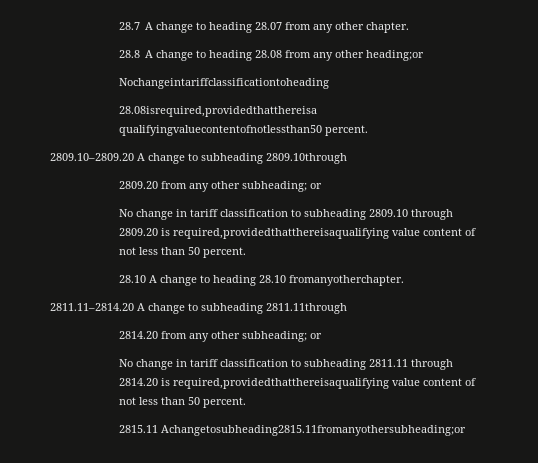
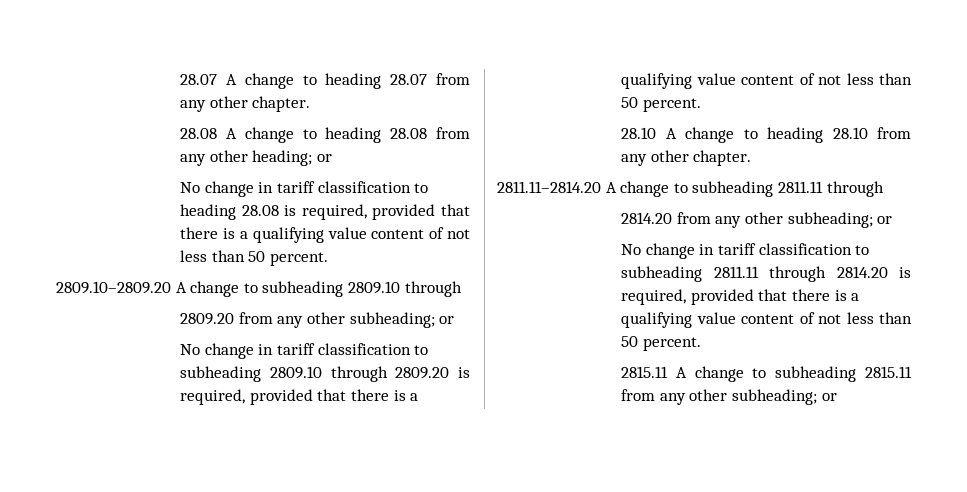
- 28.7 A change to heading 28.07 from any other chapter.
+ 28.07 A change to heading 28.07 from any other chapter.
- 28.8 A change to heading 28.08 from any other heading;or
- Nochangeintariffclassificationtoheading
- 28.08isrequired,providedthatthereisa qualifyingvaluecontentofnotlessthan50 percent.
+ 28.08 A change to heading 28.08 from any other heading; or
+ No change in tariff classification to heading 28.08 is required, provided that there is a qualifying value content of not less than 50 percent.
- 2809.10–2809.20 A change to subheading 2809.10through
+ 2809.10–2809.20 A change to subheading 2809.10 through
- No change in tariff classification to subheading 2809.10 through 2809.20 is required,providedthatthereisaqualifying value content of not less than 50 percent.
+ No change in tariff classification to subheading 2809.10 through 2809.20 is required, provided that there is a qualifying value content of not less than 50 percent.
- 28.10 A change to heading 28.10 fromanyotherchapter.
+ 28.10 A change to heading 28.10 from any other chapter.
- 2811.11–2814.20 A change to subheading 2811.11through
+ 2811.11–2814.20 A change to subheading 2811.11 through
- No change in tariff classification to subheading 2811.11 through 2814.20 is required,providedthatthereisaqualifying value content of not less than 50 percent.
+ No change in tariff classification to subheading 2811.11 through 2814.20 is required, provided that there is a qualifying value content of not less than 50 percent.
- 2815.11 Achangetosubheading2815.11fromanyothersubheading;or
+ 2815.11 A change to subheading 2815.11 from any other subheading; or

